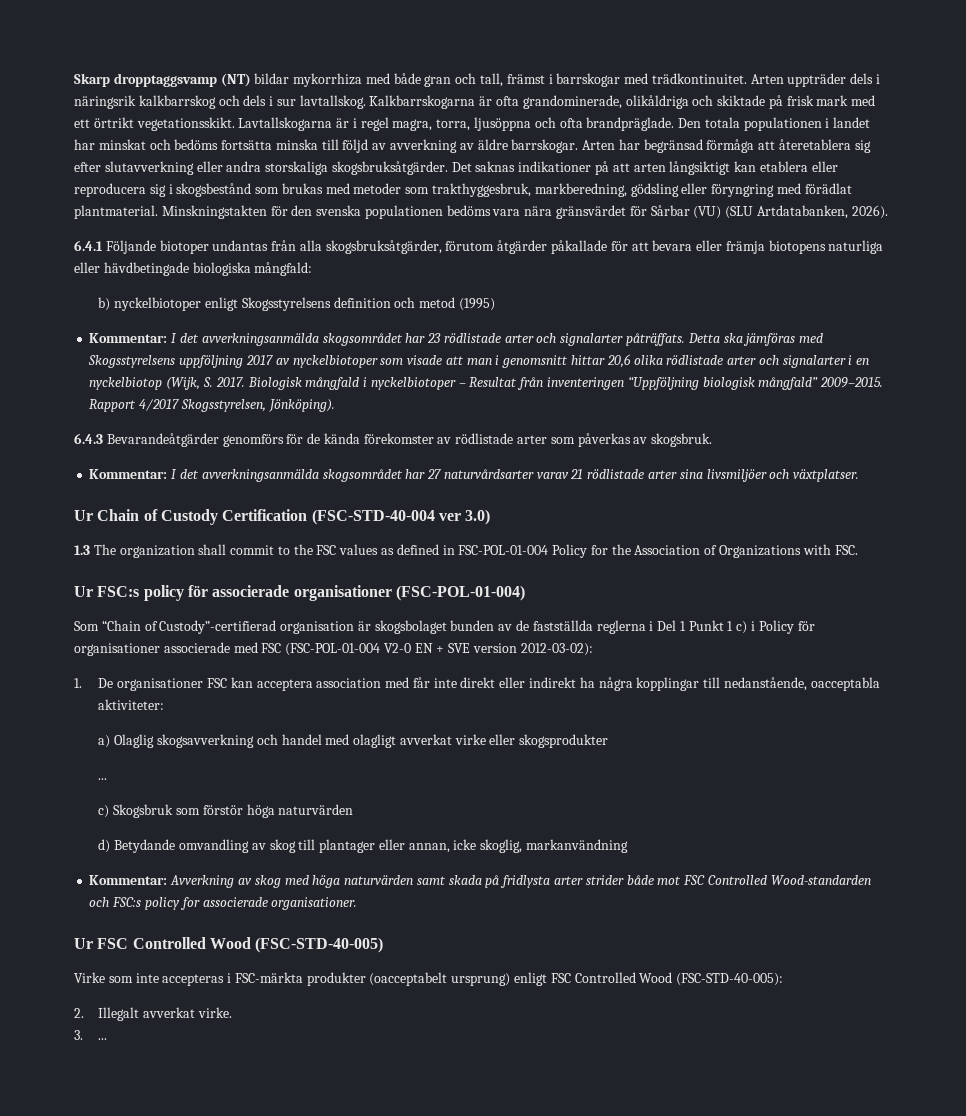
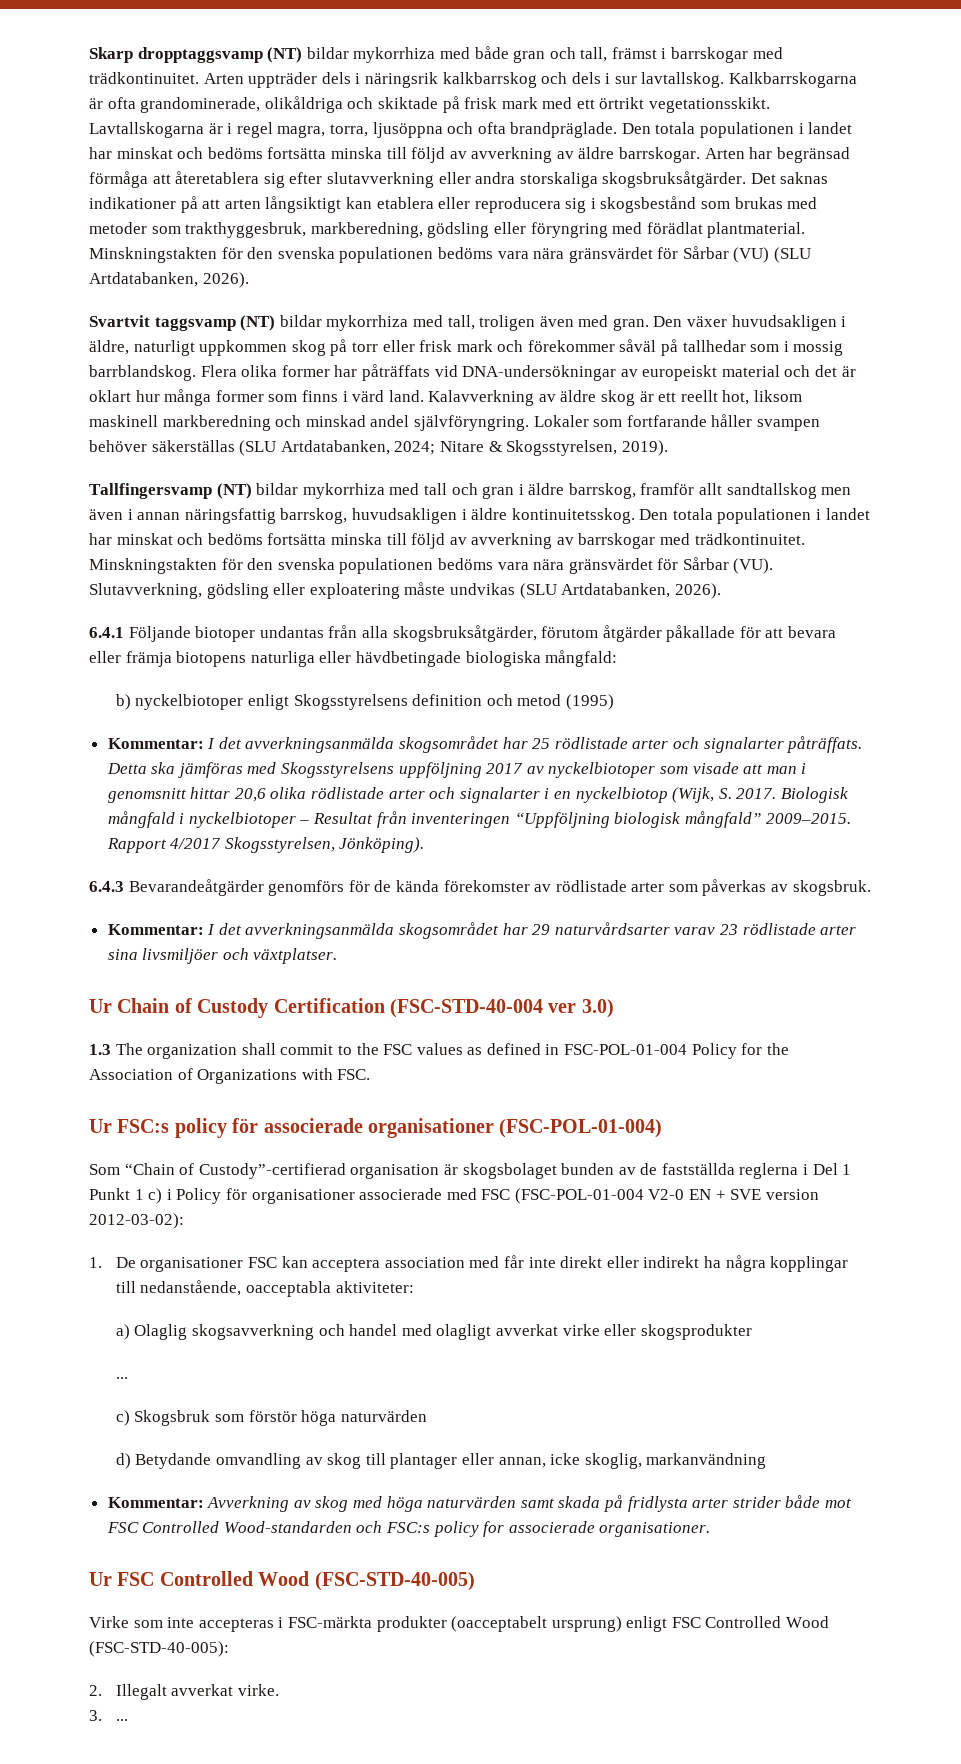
+ Svartvit taggsvamp (NT) bildar mykorrhiza med tall, troligen även med gran. Den växer huvudsakligen i äldre, naturligt uppkommen skog på torr eller frisk mark och förekommer såväl på tallhedar som i mossig barrblandskog. Flera olika former har påträffats vid DNA-undersökningar av europeiskt material och det är oklart hur många former som finns i värd land. Kalavverkning av äldre skog är ett reellt hot, liksom maskinell markberedning och minskad andel självföryngring. Lokaler som fortfarande håller svampen behöver säkerställas (SLU Artdatabanken, 2024; Nitare & Skogsstyrelsen, 2019).
+ Tallfingersvamp (NT) bildar mykorrhiza med tall och gran i äldre barrskog, framför allt sandtallskog men även i annan näringsfattig barrskog, huvudsakligen i äldre kontinuitetsskog. Den totala populationen i landet har minskat och bedöms fortsätta minska till följd av avverkning av barrskogar med trädkontinuitet. Minskningstakten för den svenska populationen bedöms vara nära gränsvärdet för Sårbar (VU). Slutavverkning, gödsling eller exploatering måste undvikas (SLU Artdatabanken, 2026).
- Kommentar: I det avverkningsanmälda skogsområdet har 23 rödlistade arter och signalarter påträffats.
+ Kommentar: I det avverkningsanmälda skogsområdet har 25 rödlistade arter och signalarter påträffats.
- Kommentar: I det avverkningsanmälda skogsområdet har 27 naturvårdsarter varav 21 rödlistade arter sina livsmiljöer och växtplatser.
+ Kommentar: I det avverkningsanmälda skogsområdet har 29 naturvårdsarter varav 23 rödlistade arter sina livsmiljöer och växtplatser.

